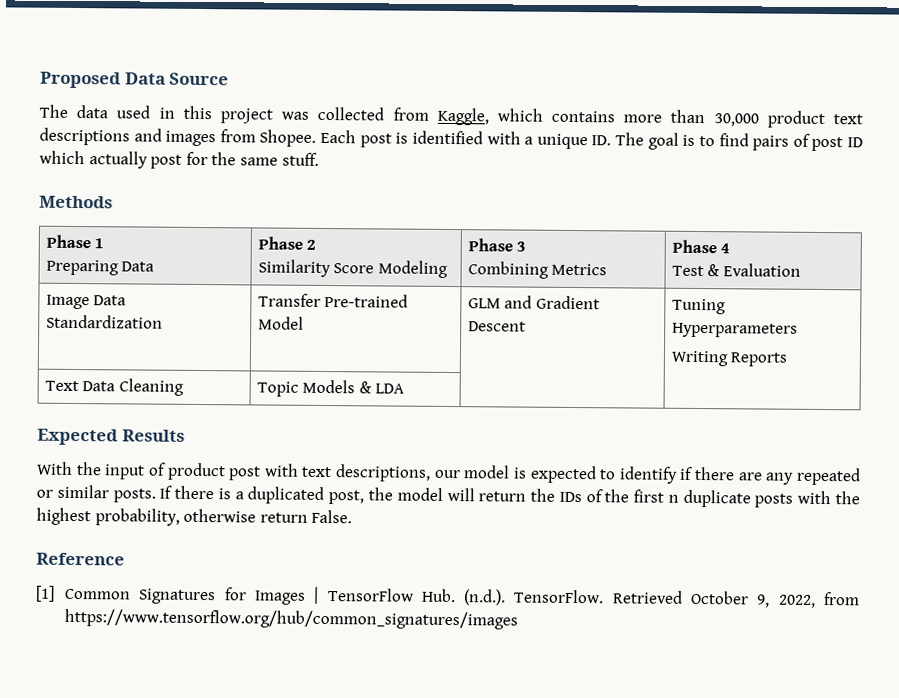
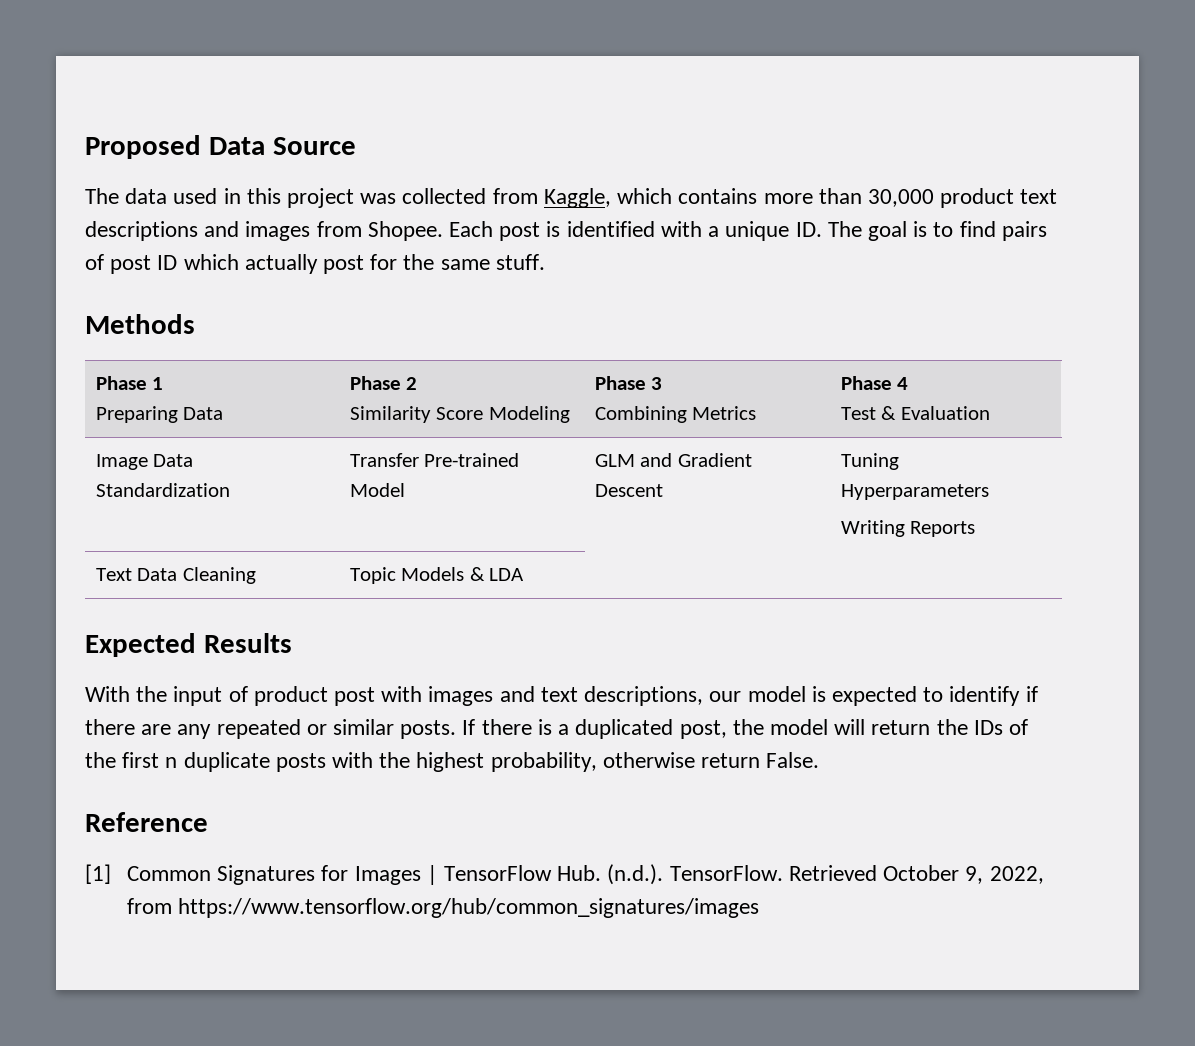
- With the input of product post with text descriptions, our model is expected to identify if there are any repeated or similar posts.
+ With the input of product post with images and text descriptions, our model is expected to identify if there are any repeated or similar posts.

